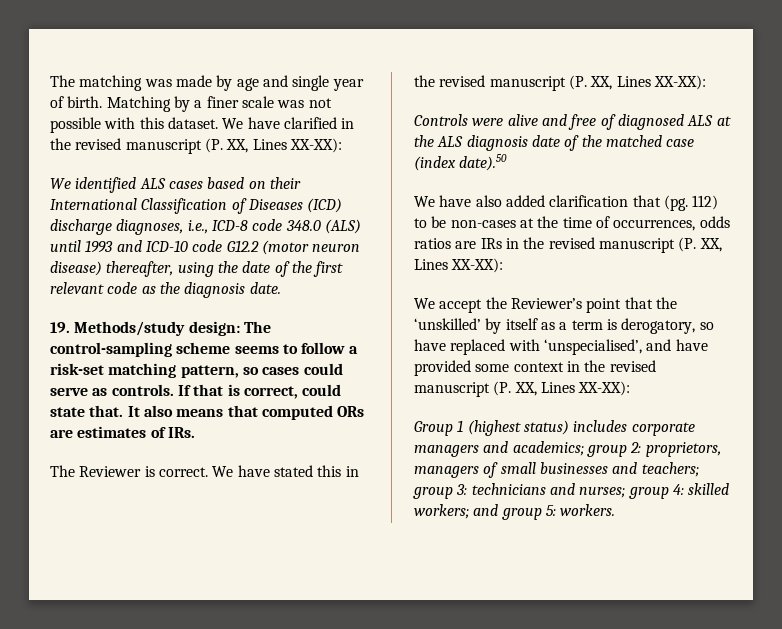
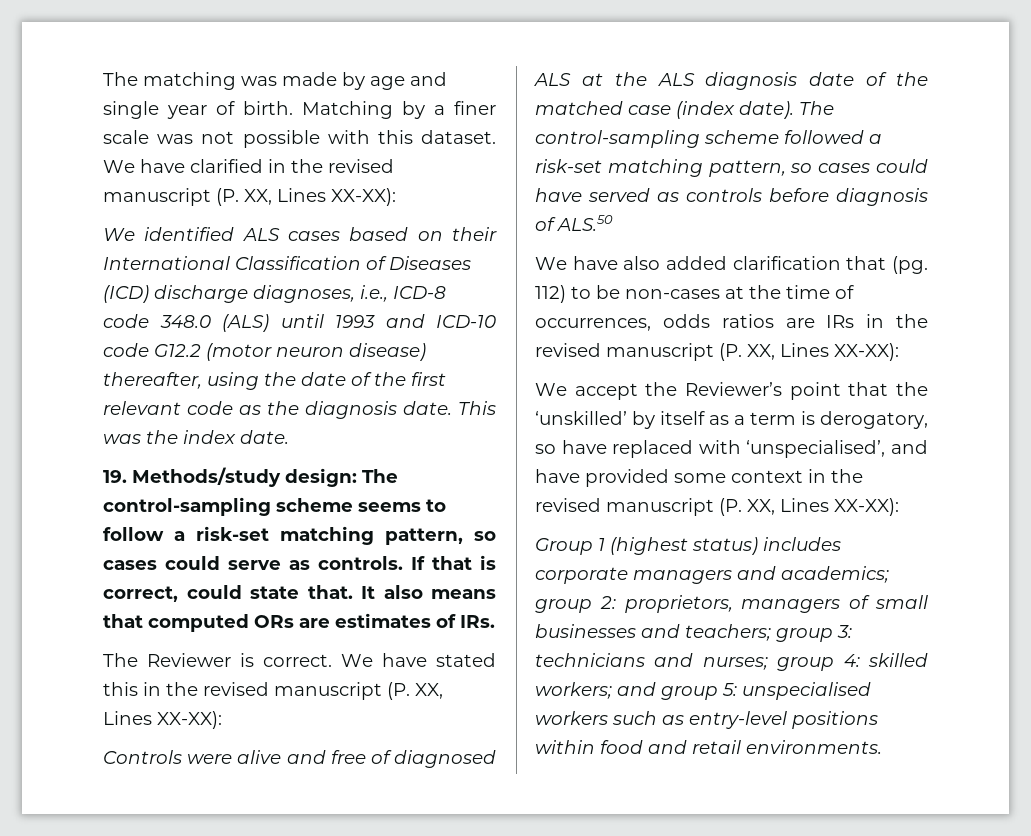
+ This was the index date.
- Controls were alive and free of diagnosed ALS at the ALS diagnosis date of the matched case (index date).50
+ Controls were alive and free of diagnosed ALS at the ALS diagnosis date of the matched case (index date). The control-sampling scheme followed a risk-set matching pattern, so cases could have served as controls before diagnosis of ALS.50
- Group 1 (highest status) includes corporate managers and academics; group 2: proprietors, managers of small businesses and teachers; group 3: technicians and nurses; group 4: skilled workers; and group 5: workers.
+ Group 1 (highest status) includes corporate managers and academics; group 2: proprietors, managers of small businesses and teachers; group 3: technicians and nurses; group 4: skilled workers; and group 5: unspecialised workers such as entry-level positions within food and retail environments.

